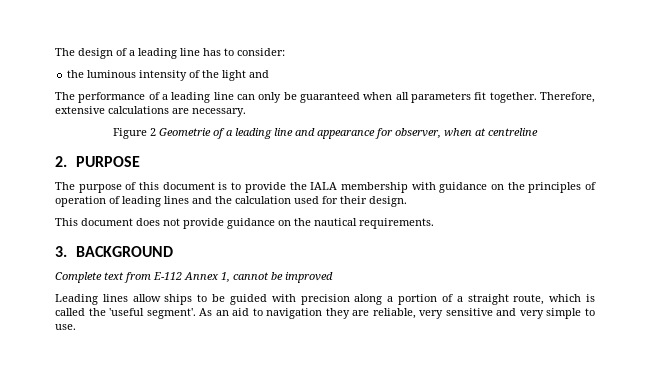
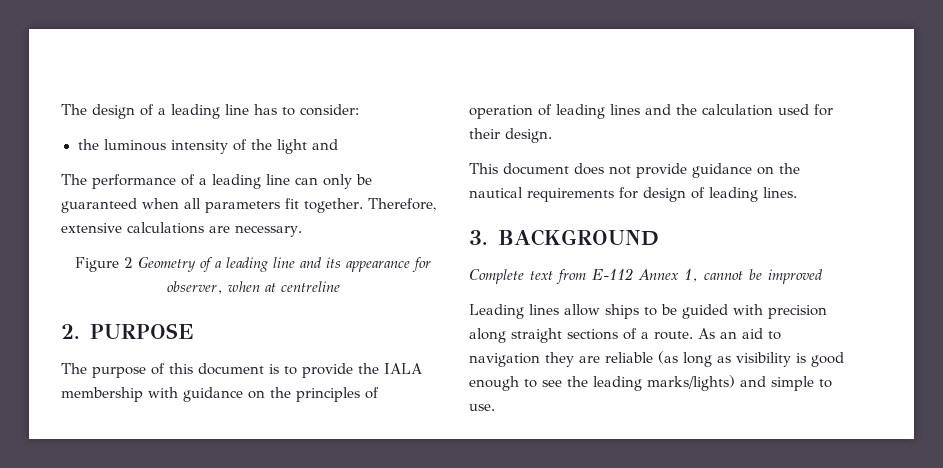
- Figure 2 Geometrie of a leading line and appearance for observer, when at centreline
+ Figure 2 Geometry of a leading line and its appearance for observer, when at centreline
- This document does not provide guidance on the nautical requirements.
+ This document does not provide guidance on the nautical requirements for design of leading lines.
- Leading lines allow ships to be guided with precision along a portion of a straight route, which is called the 'useful segment'.
+ Leading lines allow ships to be guided with precision along straight sections of a route.
- As an aid to navigation they are reliable, very sensitive and very simple to use.
+ As an aid to navigation they are reliable (as long as visibility is good enough to see the leading marks/lights) and simple to use.

